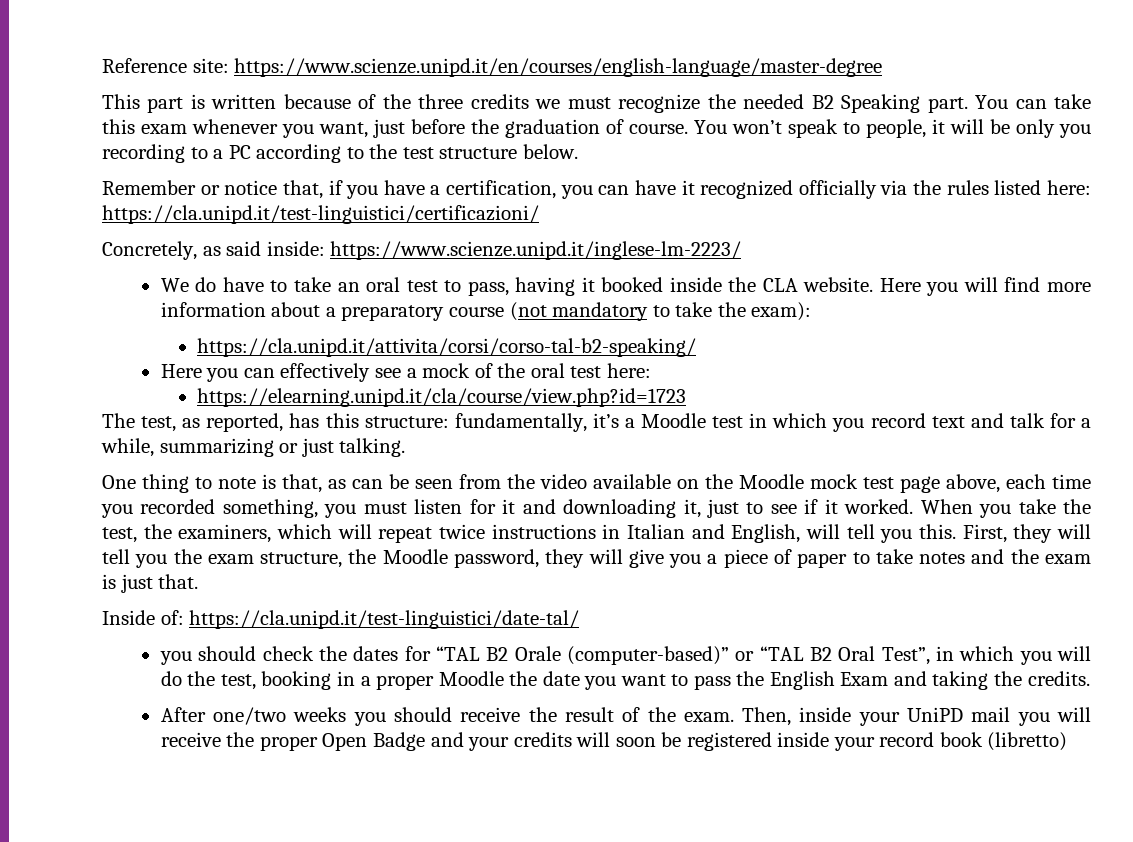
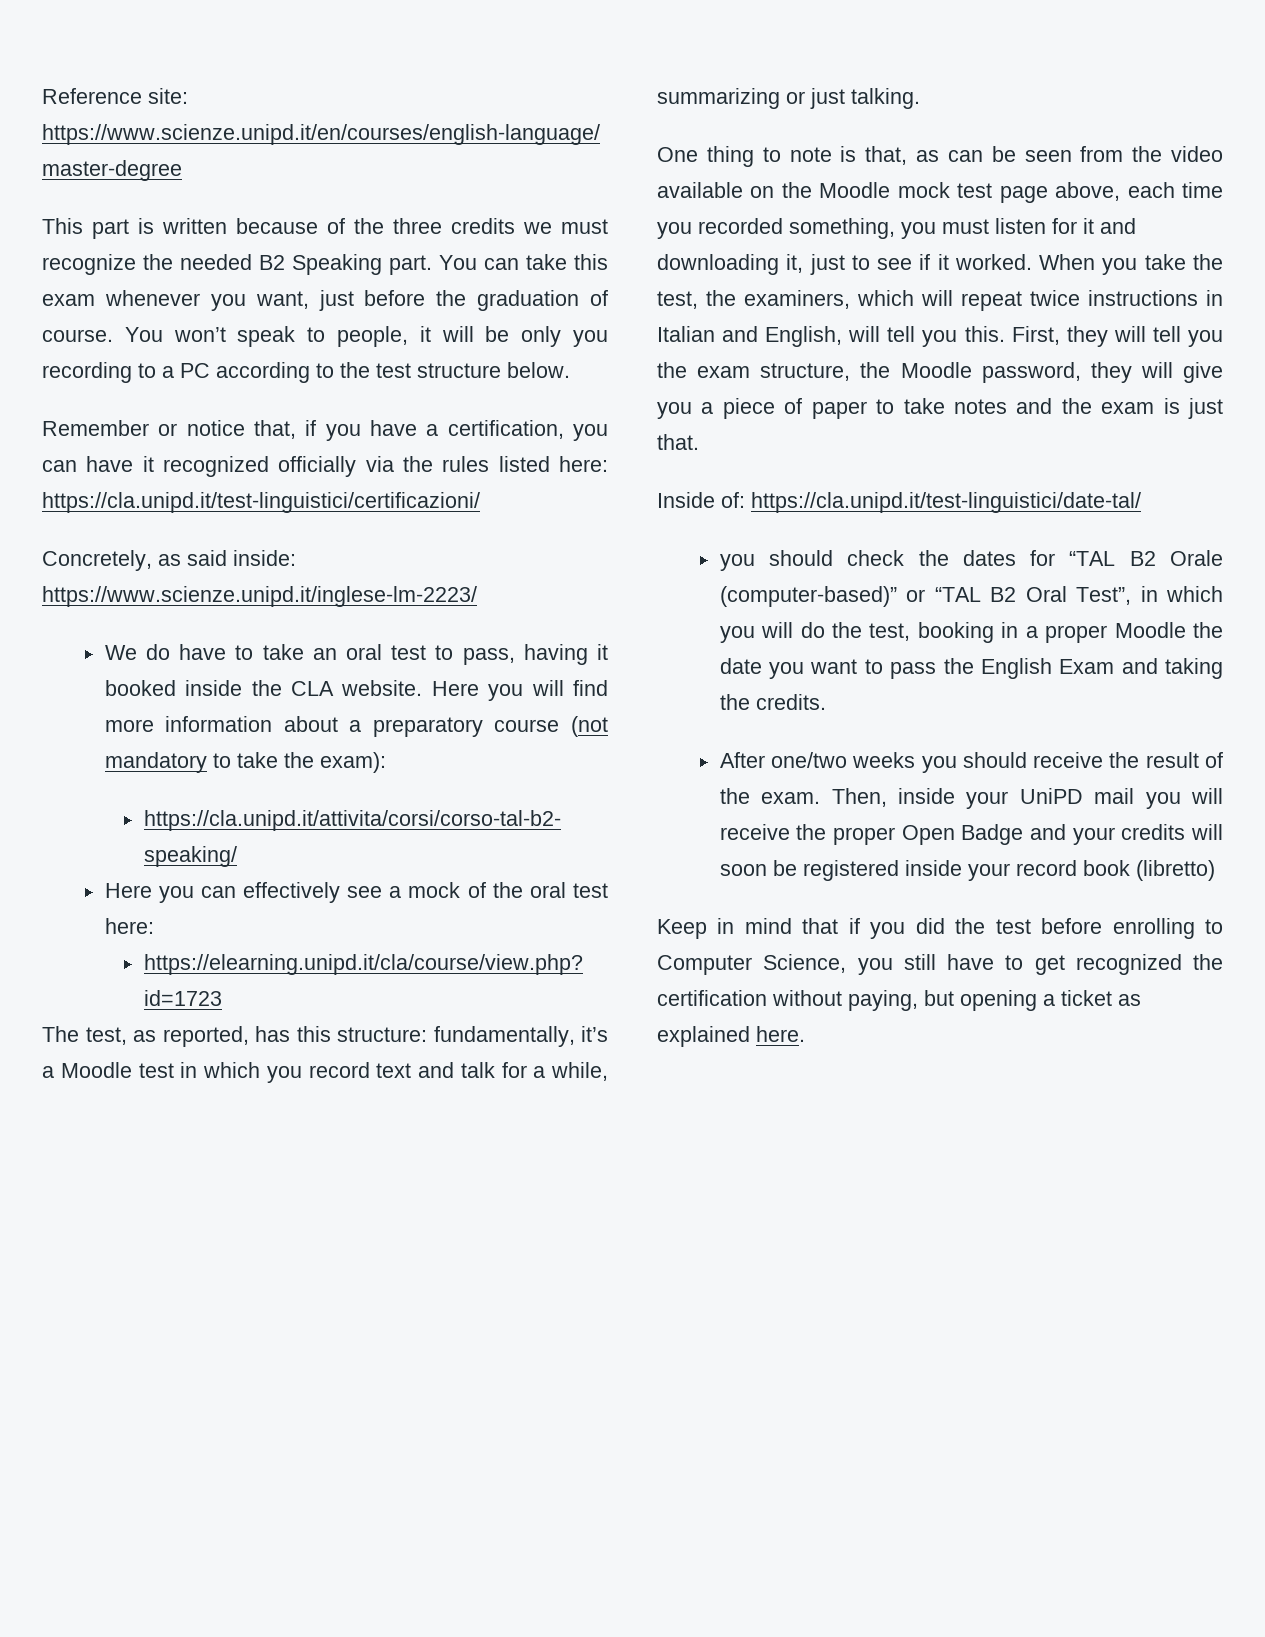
+ Keep in mind that if you did the test before enrolling to Computer Science, you still have to get recognized the certification without paying, but opening a ticket as explained here.

